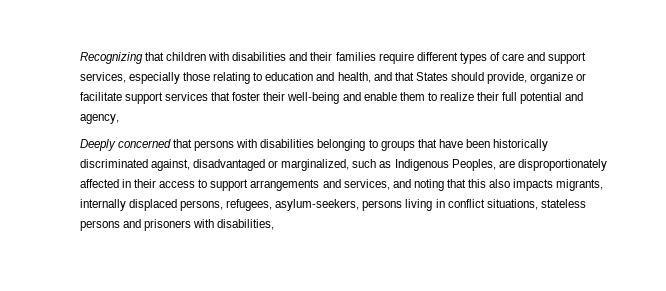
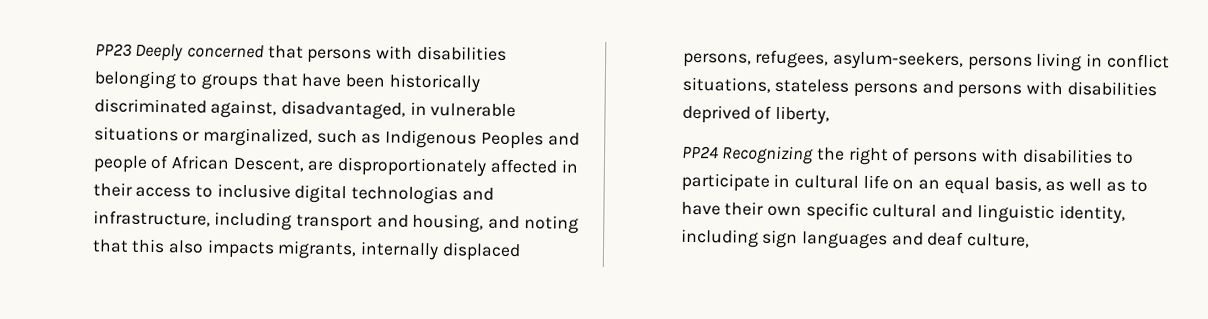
- Recognizing that children with disabilities and their families require different types of care and support services, especially those relating to education and health, and that States should provide, organize or facilitate support services that foster their well-being and enable them to realize their full potential and agency,
- Deeply concerned that persons with disabilities belonging to groups that have been historically discriminated against, disadvantaged or marginalized, such as Indigenous Peoples, are disproportionately affected in their access to support arrangements and services, and noting that this also impacts migrants, internally displaced persons, refugees, asylum-seekers, persons living in conflict situations, stateless persons and prisoners with disabilities,
+ PP23 Deeply concerned that persons with disabilities belonging to groups that have been historically discriminated against, disadvantaged, in vulnerable situations or marginalized, such as Indigenous Peoples and people of African Descent, are disproportionately affected in their access to inclusive digital technologias and infrastructure, including transport and housing, and noting that this also impacts migrants, internally displaced persons, refugees, asylum-seekers, persons living in conflict situations, stateless persons and persons with disabilities deprived of liberty,
+ PP24 Recognizing the right of persons with disabilities to participate in cultural life on an equal basis, as well as to have their own specific cultural and linguistic identity, including sign languages and deaf culture,

